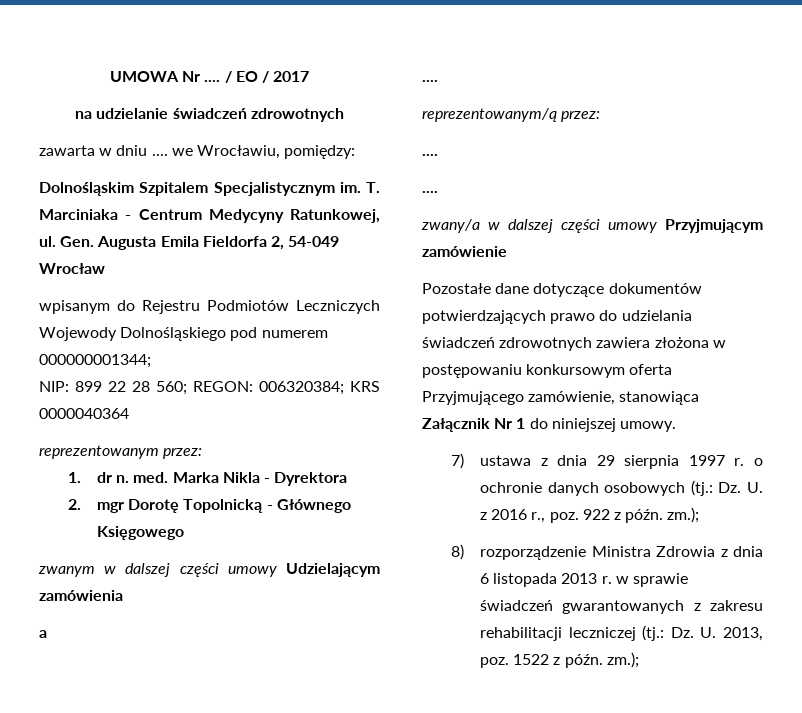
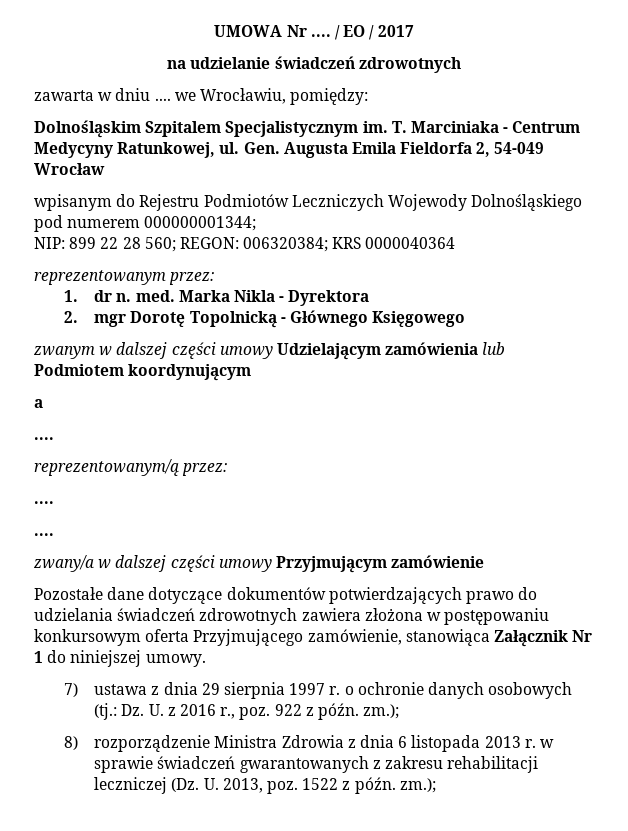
- zwanym w dalszej części umowy Udzielającym zamówienia
+ zwanym w dalszej części umowy Udzielającym zamówienia lub Podmiotem koordynującym
- 8) rozporządzenie Ministra Zdrowia z dnia 6 listopada 2013 r. w sprawie świadczeń gwarantowanych z zakresu rehabilitacji leczniczej (tj.: Dz. U. 2013, poz. 1522 z późn. zm.);
+ 8) rozporządzenie Ministra Zdrowia z dnia 6 listopada 2013 r. w sprawie świadczeń gwarantowanych z zakresu rehabilitacji leczniczej (Dz. U. 2013, poz. 1522 z późn. zm.);

